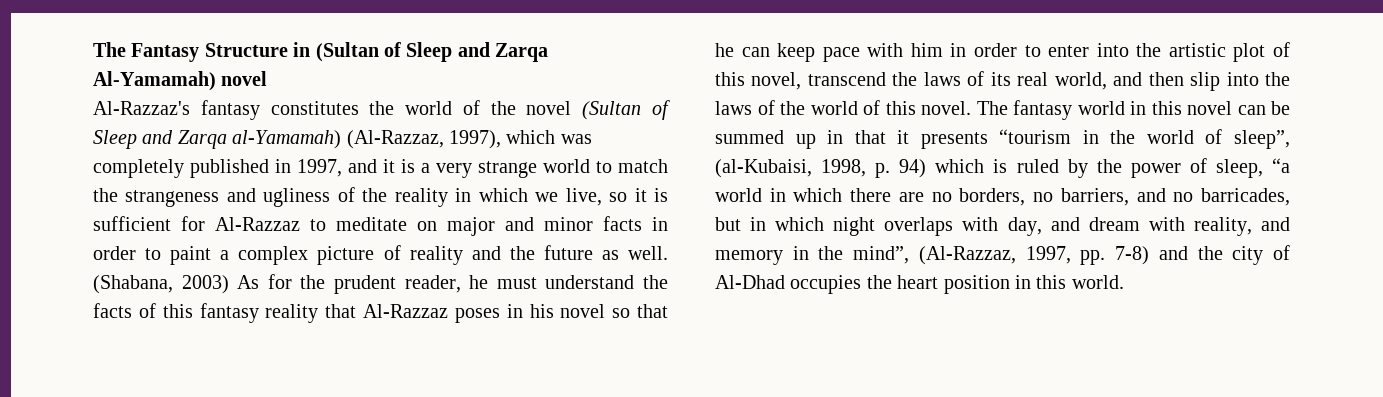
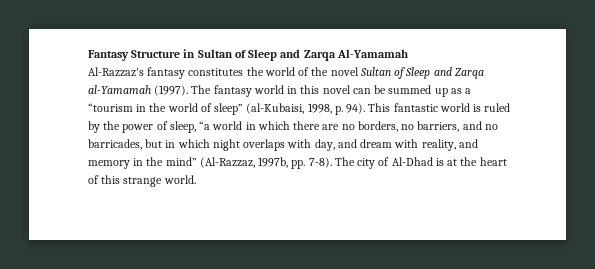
- The Fantasy Structure in (Sultan of Sleep and Zarqa Al-Yamamah) novel
+ Fantasy Structure in Sultan of Sleep and Zarqa Al-Yamamah
- Al-Razzaz's fantasy constitutes the world of the novel (Sultan of Sleep and Zarqa al-Yamamah) (Al-Razzaz, 1997), which was completely published in 1997, and it is a very strange world to match the strangeness and ugliness of the reality in which we live, so it is sufficient for Al-Razzaz to meditate on major and minor facts in order to paint a complex picture of reality and the future as well. (Shabana, 2003) As for the prudent reader, he must understand the facts of this fantasy reality that Al-Razzaz poses in his novel so that he can keep pace with him in order to enter into the artistic plot of this novel, transcend the laws of its real world, and then slip into the laws of the world of this novel.
+ Al-Razzaz's fantasy constitutes the world of the novel Sultan of Sleep and Zarqa al-Yamamah (1997).
- The fantasy world in this novel can be summed up in that it presents “tourism in the world of sleep”, (al-Kubaisi, 1998, p. 94) which is ruled by the power of sleep, “a world in which there are no borders, no barriers, and no barricades, but in which night overlaps with day, and dream with reality, and memory in the mind”, (Al-Razzaz, 1997, pp. 7-8) and the city of Al-Dhad occupies the heart position in this world.
+ The fantasy world in this novel can be summed up as a “tourism in the world of sleep” (al-Kubaisi, 1998, p. 94). This fantastic world is ruled by the power of sleep, “a world in which there are no borders, no barriers, and no barricades, but in which night overlaps with day, and dream with reality, and memory in the mind” (Al-Razzaz, 1997b, pp. 7-8). The city of Al-Dhad is at the heart of this strange world.

